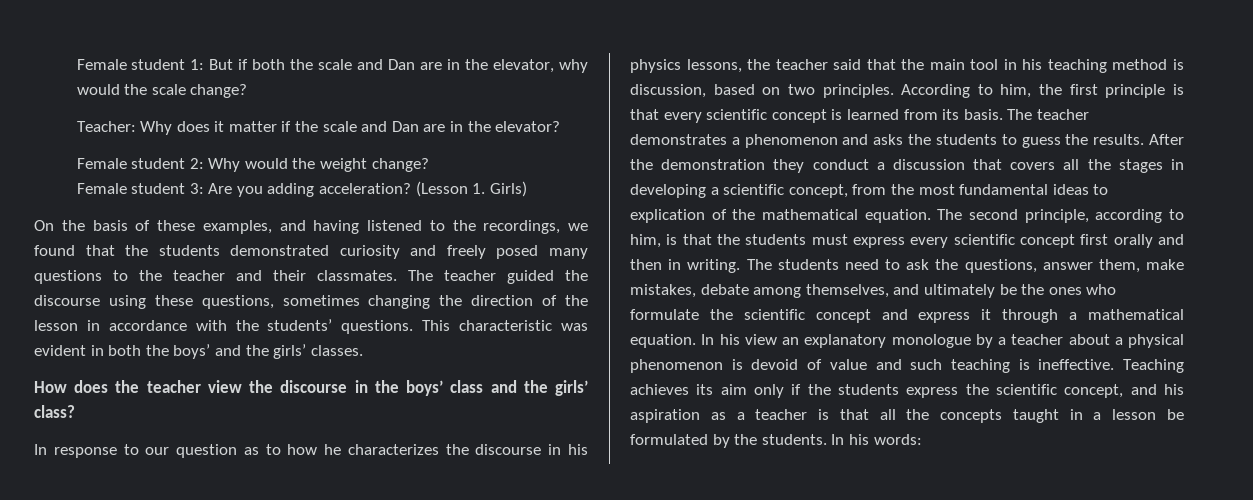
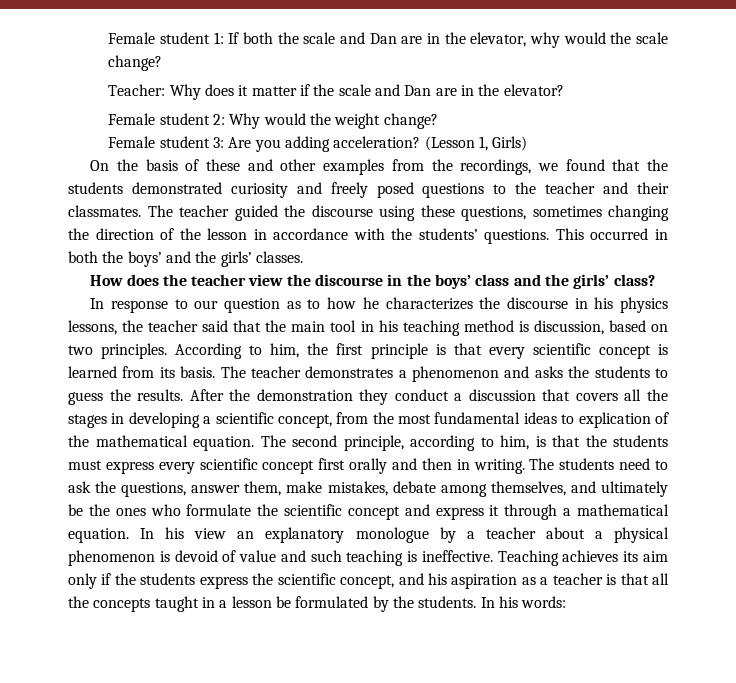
- Female student 1: But if both the scale and Dan are in the elevator, why would the scale change?
+ Female student 1: If both the scale and Dan are in the elevator, why would the scale change?
- (Lesson 1. Girls)
+ (Lesson 1, Girls)
- On the basis of these examples, and having listened to the recordings, we found that the students demonstrated curiosity and freely posed many questions to the teacher and their classmates.
+ On the basis of these and other examples from the recordings, we found that the students demonstrated curiosity and freely posed questions to the teacher and their classmates.
- This characteristic was evident in both the boys’ and the girls’ classes.
+ This occurred in both the boys’ and the girls’ classes.

